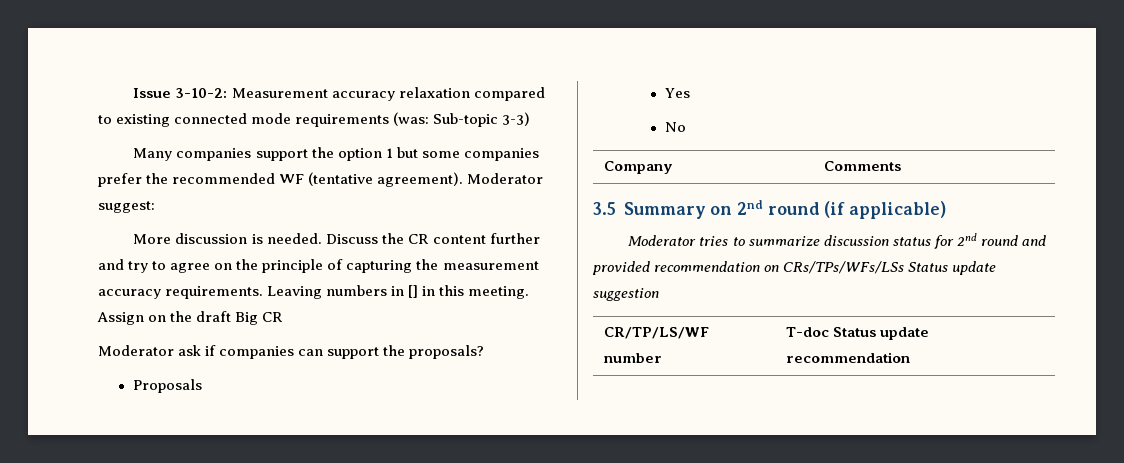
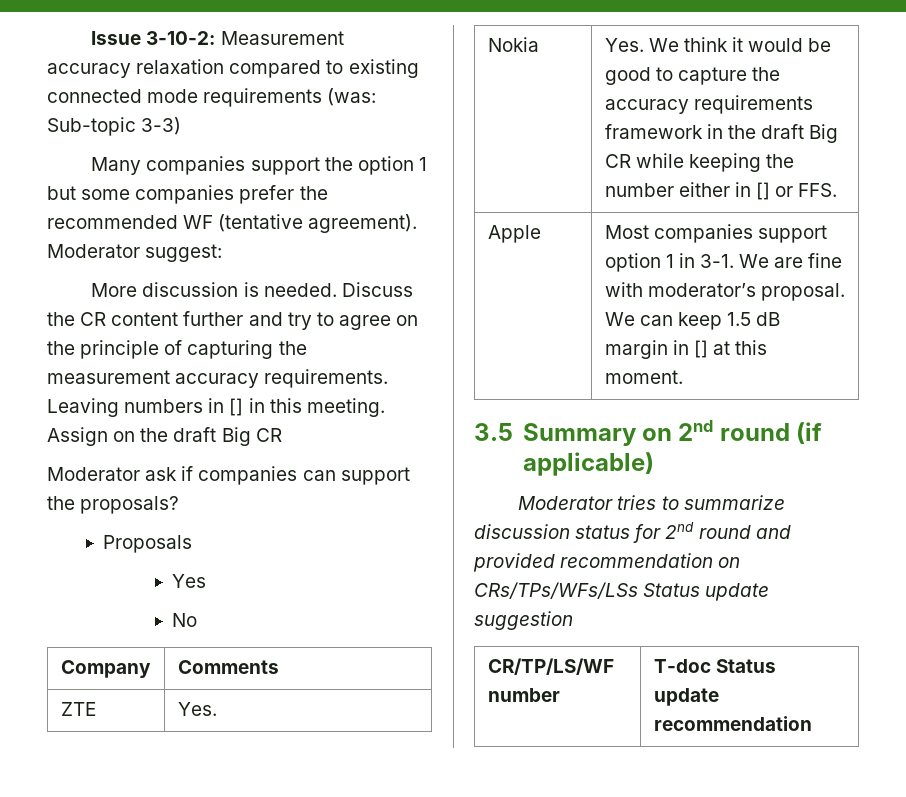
+ ZTE | Yes.
+ Nokia | Yes. We think it would be good to capture the accuracy requirements framework in the draft Big CR while keeping the number either in [] or FFS.
+ Apple | Most companies support option 1 in 3-1. We are fine with moderator’s proposal. We can keep 1.5 dB margin in [] at this moment.

